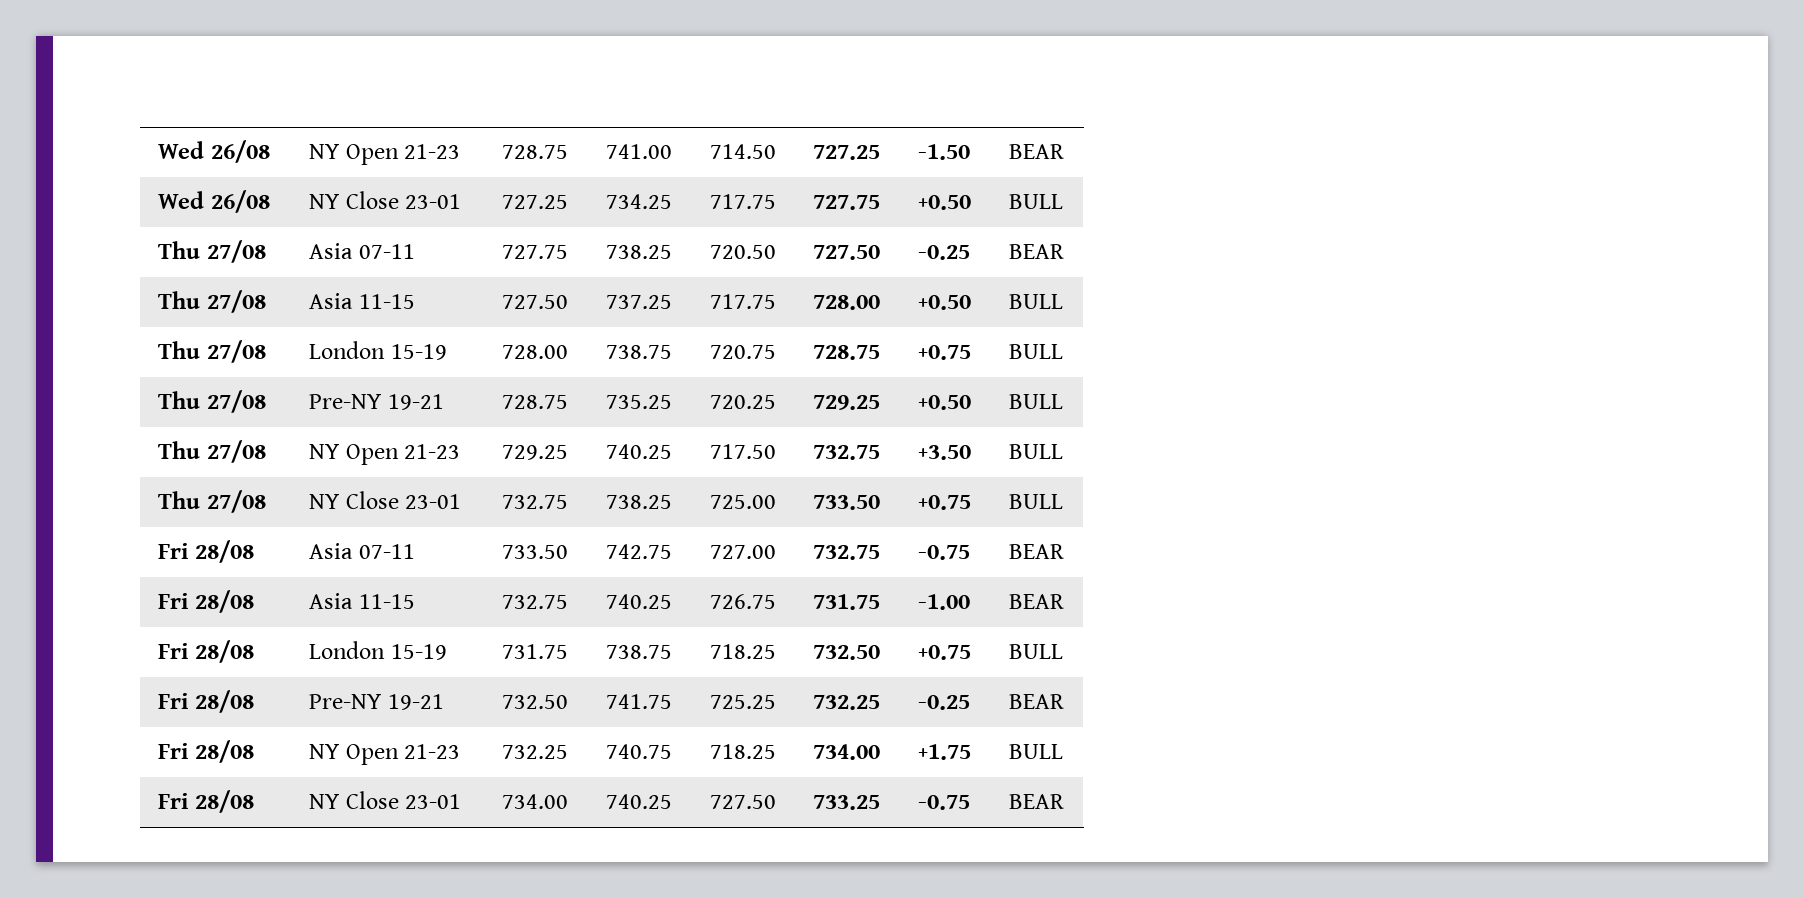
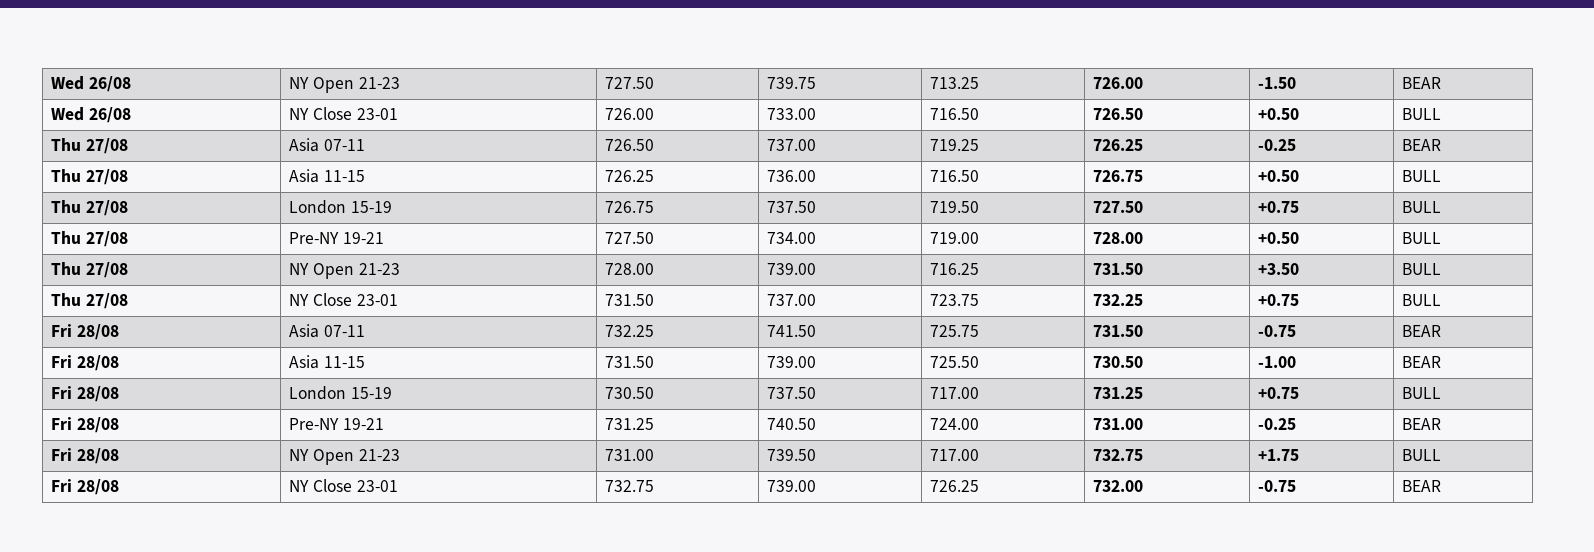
- Wed 26/08 | NY Open 21-23 | 728.75 | 741.00 | 714.50 | 727.25 | -1.50 | BEAR
+ Wed 26/08 | NY Open 21-23 | 727.50 | 739.75 | 713.25 | 726.00 | -1.50 | BEAR
- Wed 26/08 | NY Close 23-01 | 727.25 | 734.25 | 717.75 | 727.75 | +0.50 | BULL
+ Wed 26/08 | NY Close 23-01 | 726.00 | 733.00 | 716.50 | 726.50 | +0.50 | BULL
- Thu 27/08 | Asia 07-11 | 727.75 | 738.25 | 720.50 | 727.50 | -0.25 | BEAR
+ Thu 27/08 | Asia 07-11 | 726.50 | 737.00 | 719.25 | 726.25 | -0.25 | BEAR
- Thu 27/08 | Asia 11-15 | 727.50 | 737.25 | 717.75 | 728.00 | +0.50 | BULL
+ Thu 27/08 | Asia 11-15 | 726.25 | 736.00 | 716.50 | 726.75 | +0.50 | BULL
- Thu 27/08 | London 15-19 | 728.00 | 738.75 | 720.75 | 728.75 | +0.75 | BULL
+ Thu 27/08 | London 15-19 | 726.75 | 737.50 | 719.50 | 727.50 | +0.75 | BULL
- Thu 27/08 | Pre-NY 19-21 | 728.75 | 735.25 | 720.25 | 729.25 | +0.50 | BULL
+ Thu 27/08 | Pre-NY 19-21 | 727.50 | 734.00 | 719.00 | 728.00 | +0.50 | BULL
- Thu 27/08 | NY Open 21-23 | 729.25 | 740.25 | 717.50 | 732.75 | +3.50 | BULL
+ Thu 27/08 | NY Open 21-23 | 728.00 | 739.00 | 716.25 | 731.50 | +3.50 | BULL
- Thu 27/08 | NY Close 23-01 | 732.75 | 738.25 | 725.00 | 733.50 | +0.75 | BULL
+ Thu 27/08 | NY Close 23-01 | 731.50 | 737.00 | 723.75 | 732.25 | +0.75 | BULL
- Fri 28/08 | Asia 07-11 | 733.50 | 742.75 | 727.00 | 732.75 | -0.75 | BEAR
+ Fri 28/08 | Asia 07-11 | 732.25 | 741.50 | 725.75 | 731.50 | -0.75 | BEAR
- Fri 28/08 | Asia 11-15 | 732.75 | 740.25 | 726.75 | 731.75 | -1.00 | BEAR
+ Fri 28/08 | Asia 11-15 | 731.50 | 739.00 | 725.50 | 730.50 | -1.00 | BEAR
- Fri 28/08 | London 15-19 | 731.75 | 738.75 | 718.25 | 732.50 | +0.75 | BULL
+ Fri 28/08 | London 15-19 | 730.50 | 737.50 | 717.00 | 731.25 | +0.75 | BULL
- Fri 28/08 | Pre-NY 19-21 | 732.50 | 741.75 | 725.25 | 732.25 | -0.25 | BEAR
+ Fri 28/08 | Pre-NY 19-21 | 731.25 | 740.50 | 724.00 | 731.00 | -0.25 | BEAR
- Fri 28/08 | NY Open 21-23 | 732.25 | 740.75 | 718.25 | 734.00 | +1.75 | BULL
+ Fri 28/08 | NY Open 21-23 | 731.00 | 739.50 | 717.00 | 732.75 | +1.75 | BULL
- Fri 28/08 | NY Close 23-01 | 734.00 | 740.25 | 727.50 | 733.25 | -0.75 | BEAR
+ Fri 28/08 | NY Close 23-01 | 732.75 | 739.00 | 726.25 | 732.00 | -0.75 | BEAR

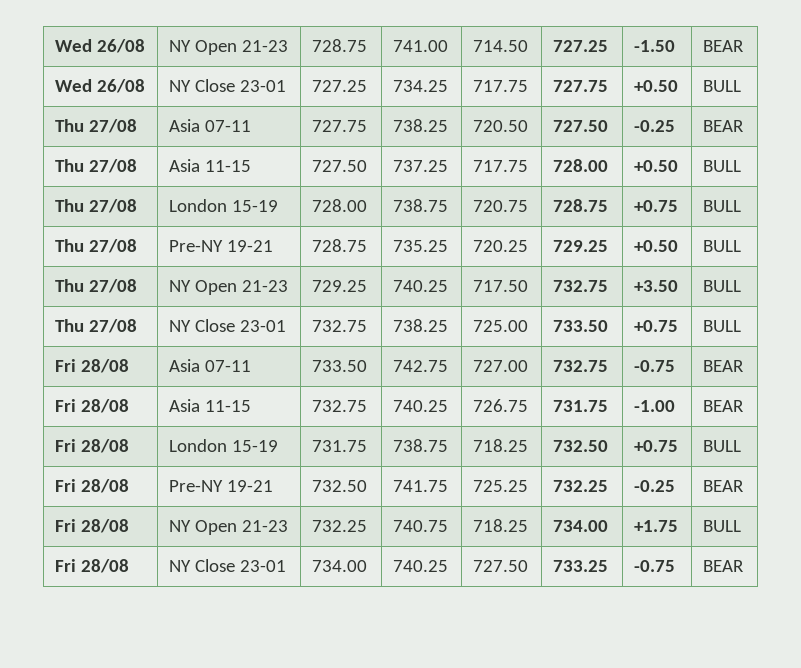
- Wed 26/08 | NY Open 21-23 | 727.50 | 739.75 | 713.25 | 726.00 | -1.50 | BEAR
+ Wed 26/08 | NY Open 21-23 | 728.75 | 741.00 | 714.50 | 727.25 | -1.50 | BEAR
- Wed 26/08 | NY Close 23-01 | 726.00 | 733.00 | 716.50 | 726.50 | +0.50 | BULL
+ Wed 26/08 | NY Close 23-01 | 727.25 | 734.25 | 717.75 | 727.75 | +0.50 | BULL
- Thu 27/08 | Asia 07-11 | 726.50 | 737.00 | 719.25 | 726.25 | -0.25 | BEAR
+ Thu 27/08 | Asia 07-11 | 727.75 | 738.25 | 720.50 | 727.50 | -0.25 | BEAR
- Thu 27/08 | Asia 11-15 | 726.25 | 736.00 | 716.50 | 726.75 | +0.50 | BULL
+ Thu 27/08 | Asia 11-15 | 727.50 | 737.25 | 717.75 | 728.00 | +0.50 | BULL
- Thu 27/08 | London 15-19 | 726.75 | 737.50 | 719.50 | 727.50 | +0.75 | BULL
+ Thu 27/08 | London 15-19 | 728.00 | 738.75 | 720.75 | 728.75 | +0.75 | BULL
- Thu 27/08 | Pre-NY 19-21 | 727.50 | 734.00 | 719.00 | 728.00 | +0.50 | BULL
+ Thu 27/08 | Pre-NY 19-21 | 728.75 | 735.25 | 720.25 | 729.25 | +0.50 | BULL
- Thu 27/08 | NY Open 21-23 | 728.00 | 739.00 | 716.25 | 731.50 | +3.50 | BULL
+ Thu 27/08 | NY Open 21-23 | 729.25 | 740.25 | 717.50 | 732.75 | +3.50 | BULL
- Thu 27/08 | NY Close 23-01 | 731.50 | 737.00 | 723.75 | 732.25 | +0.75 | BULL
+ Thu 27/08 | NY Close 23-01 | 732.75 | 738.25 | 725.00 | 733.50 | +0.75 | BULL
- Fri 28/08 | Asia 07-11 | 732.25 | 741.50 | 725.75 | 731.50 | -0.75 | BEAR
+ Fri 28/08 | Asia 07-11 | 733.50 | 742.75 | 727.00 | 732.75 | -0.75 | BEAR
- Fri 28/08 | Asia 11-15 | 731.50 | 739.00 | 725.50 | 730.50 | -1.00 | BEAR
+ Fri 28/08 | Asia 11-15 | 732.75 | 740.25 | 726.75 | 731.75 | -1.00 | BEAR
- Fri 28/08 | London 15-19 | 730.50 | 737.50 | 717.00 | 731.25 | +0.75 | BULL
+ Fri 28/08 | London 15-19 | 731.75 | 738.75 | 718.25 | 732.50 | +0.75 | BULL
- Fri 28/08 | Pre-NY 19-21 | 731.25 | 740.50 | 724.00 | 731.00 | -0.25 | BEAR
+ Fri 28/08 | Pre-NY 19-21 | 732.50 | 741.75 | 725.25 | 732.25 | -0.25 | BEAR
- Fri 28/08 | NY Open 21-23 | 731.00 | 739.50 | 717.00 | 732.75 | +1.75 | BULL
+ Fri 28/08 | NY Open 21-23 | 732.25 | 740.75 | 718.25 | 734.00 | +1.75 | BULL
- Fri 28/08 | NY Close 23-01 | 732.75 | 739.00 | 726.25 | 732.00 | -0.75 | BEAR
+ Fri 28/08 | NY Close 23-01 | 734.00 | 740.25 | 727.50 | 733.25 | -0.75 | BEAR

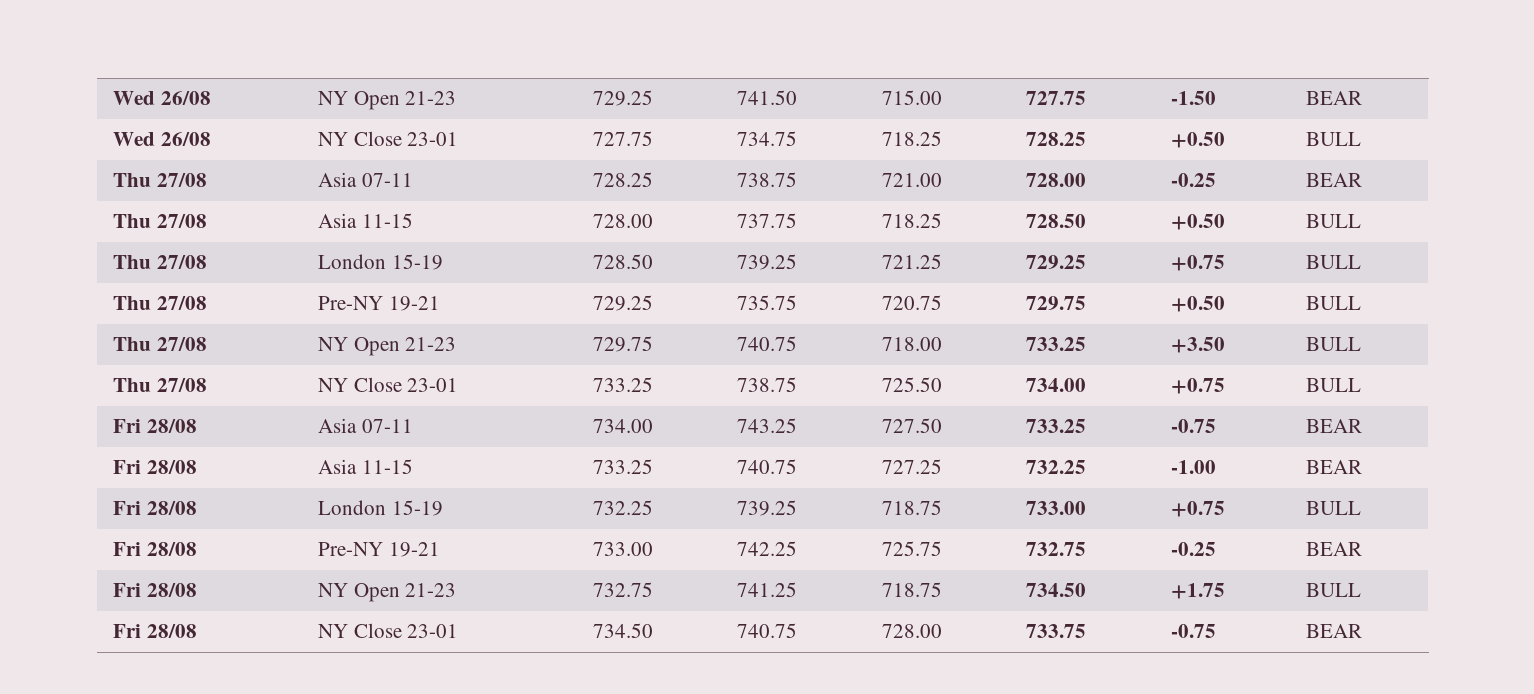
- Wed 26/08 | NY Open 21-23 | 728.75 | 741.00 | 714.50 | 727.25 | -1.50 | BEAR
+ Wed 26/08 | NY Open 21-23 | 729.25 | 741.50 | 715.00 | 727.75 | -1.50 | BEAR
- Wed 26/08 | NY Close 23-01 | 727.25 | 734.25 | 717.75 | 727.75 | +0.50 | BULL
+ Wed 26/08 | NY Close 23-01 | 727.75 | 734.75 | 718.25 | 728.25 | +0.50 | BULL
- Thu 27/08 | Asia 07-11 | 727.75 | 738.25 | 720.50 | 727.50 | -0.25 | BEAR
+ Thu 27/08 | Asia 07-11 | 728.25 | 738.75 | 721.00 | 728.00 | -0.25 | BEAR
- Thu 27/08 | Asia 11-15 | 727.50 | 737.25 | 717.75 | 728.00 | +0.50 | BULL
+ Thu 27/08 | Asia 11-15 | 728.00 | 737.75 | 718.25 | 728.50 | +0.50 | BULL
- Thu 27/08 | London 15-19 | 728.00 | 738.75 | 720.75 | 728.75 | +0.75 | BULL
+ Thu 27/08 | London 15-19 | 728.50 | 739.25 | 721.25 | 729.25 | +0.75 | BULL
- Thu 27/08 | Pre-NY 19-21 | 728.75 | 735.25 | 720.25 | 729.25 | +0.50 | BULL
+ Thu 27/08 | Pre-NY 19-21 | 729.25 | 735.75 | 720.75 | 729.75 | +0.50 | BULL
- Thu 27/08 | NY Open 21-23 | 729.25 | 740.25 | 717.50 | 732.75 | +3.50 | BULL
+ Thu 27/08 | NY Open 21-23 | 729.75 | 740.75 | 718.00 | 733.25 | +3.50 | BULL
- Thu 27/08 | NY Close 23-01 | 732.75 | 738.25 | 725.00 | 733.50 | +0.75 | BULL
+ Thu 27/08 | NY Close 23-01 | 733.25 | 738.75 | 725.50 | 734.00 | +0.75 | BULL
- Fri 28/08 | Asia 07-11 | 733.50 | 742.75 | 727.00 | 732.75 | -0.75 | BEAR
+ Fri 28/08 | Asia 07-11 | 734.00 | 743.25 | 727.50 | 733.25 | -0.75 | BEAR
- Fri 28/08 | Asia 11-15 | 732.75 | 740.25 | 726.75 | 731.75 | -1.00 | BEAR
+ Fri 28/08 | Asia 11-15 | 733.25 | 740.75 | 727.25 | 732.25 | -1.00 | BEAR
- Fri 28/08 | London 15-19 | 731.75 | 738.75 | 718.25 | 732.50 | +0.75 | BULL
+ Fri 28/08 | London 15-19 | 732.25 | 739.25 | 718.75 | 733.00 | +0.75 | BULL
- Fri 28/08 | Pre-NY 19-21 | 732.50 | 741.75 | 725.25 | 732.25 | -0.25 | BEAR
+ Fri 28/08 | Pre-NY 19-21 | 733.00 | 742.25 | 725.75 | 732.75 | -0.25 | BEAR
- Fri 28/08 | NY Open 21-23 | 732.25 | 740.75 | 718.25 | 734.00 | +1.75 | BULL
+ Fri 28/08 | NY Open 21-23 | 732.75 | 741.25 | 718.75 | 734.50 | +1.75 | BULL
- Fri 28/08 | NY Close 23-01 | 734.00 | 740.25 | 727.50 | 733.25 | -0.75 | BEAR
+ Fri 28/08 | NY Close 23-01 | 734.50 | 740.75 | 728.00 | 733.75 | -0.75 | BEAR

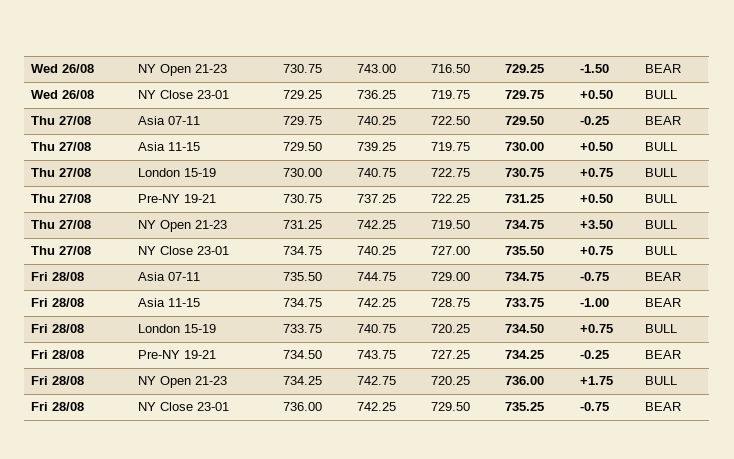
- Wed 26/08 | NY Open 21-23 | 729.25 | 741.50 | 715.00 | 727.75 | -1.50 | BEAR
+ Wed 26/08 | NY Open 21-23 | 730.75 | 743.00 | 716.50 | 729.25 | -1.50 | BEAR
- Wed 26/08 | NY Close 23-01 | 727.75 | 734.75 | 718.25 | 728.25 | +0.50 | BULL
+ Wed 26/08 | NY Close 23-01 | 729.25 | 736.25 | 719.75 | 729.75 | +0.50 | BULL
- Thu 27/08 | Asia 07-11 | 728.25 | 738.75 | 721.00 | 728.00 | -0.25 | BEAR
+ Thu 27/08 | Asia 07-11 | 729.75 | 740.25 | 722.50 | 729.50 | -0.25 | BEAR
- Thu 27/08 | Asia 11-15 | 728.00 | 737.75 | 718.25 | 728.50 | +0.50 | BULL
+ Thu 27/08 | Asia 11-15 | 729.50 | 739.25 | 719.75 | 730.00 | +0.50 | BULL
- Thu 27/08 | London 15-19 | 728.50 | 739.25 | 721.25 | 729.25 | +0.75 | BULL
+ Thu 27/08 | London 15-19 | 730.00 | 740.75 | 722.75 | 730.75 | +0.75 | BULL
- Thu 27/08 | Pre-NY 19-21 | 729.25 | 735.75 | 720.75 | 729.75 | +0.50 | BULL
+ Thu 27/08 | Pre-NY 19-21 | 730.75 | 737.25 | 722.25 | 731.25 | +0.50 | BULL
- Thu 27/08 | NY Open 21-23 | 729.75 | 740.75 | 718.00 | 733.25 | +3.50 | BULL
+ Thu 27/08 | NY Open 21-23 | 731.25 | 742.25 | 719.50 | 734.75 | +3.50 | BULL
- Thu 27/08 | NY Close 23-01 | 733.25 | 738.75 | 725.50 | 734.00 | +0.75 | BULL
+ Thu 27/08 | NY Close 23-01 | 734.75 | 740.25 | 727.00 | 735.50 | +0.75 | BULL
- Fri 28/08 | Asia 07-11 | 734.00 | 743.25 | 727.50 | 733.25 | -0.75 | BEAR
+ Fri 28/08 | Asia 07-11 | 735.50 | 744.75 | 729.00 | 734.75 | -0.75 | BEAR
- Fri 28/08 | Asia 11-15 | 733.25 | 740.75 | 727.25 | 732.25 | -1.00 | BEAR
+ Fri 28/08 | Asia 11-15 | 734.75 | 742.25 | 728.75 | 733.75 | -1.00 | BEAR
- Fri 28/08 | London 15-19 | 732.25 | 739.25 | 718.75 | 733.00 | +0.75 | BULL
+ Fri 28/08 | London 15-19 | 733.75 | 740.75 | 720.25 | 734.50 | +0.75 | BULL
- Fri 28/08 | Pre-NY 19-21 | 733.00 | 742.25 | 725.75 | 732.75 | -0.25 | BEAR
+ Fri 28/08 | Pre-NY 19-21 | 734.50 | 743.75 | 727.25 | 734.25 | -0.25 | BEAR
- Fri 28/08 | NY Open 21-23 | 732.75 | 741.25 | 718.75 | 734.50 | +1.75 | BULL
+ Fri 28/08 | NY Open 21-23 | 734.25 | 742.75 | 720.25 | 736.00 | +1.75 | BULL
- Fri 28/08 | NY Close 23-01 | 734.50 | 740.75 | 728.00 | 733.75 | -0.75 | BEAR
+ Fri 28/08 | NY Close 23-01 | 736.00 | 742.25 | 729.50 | 735.25 | -0.75 | BEAR

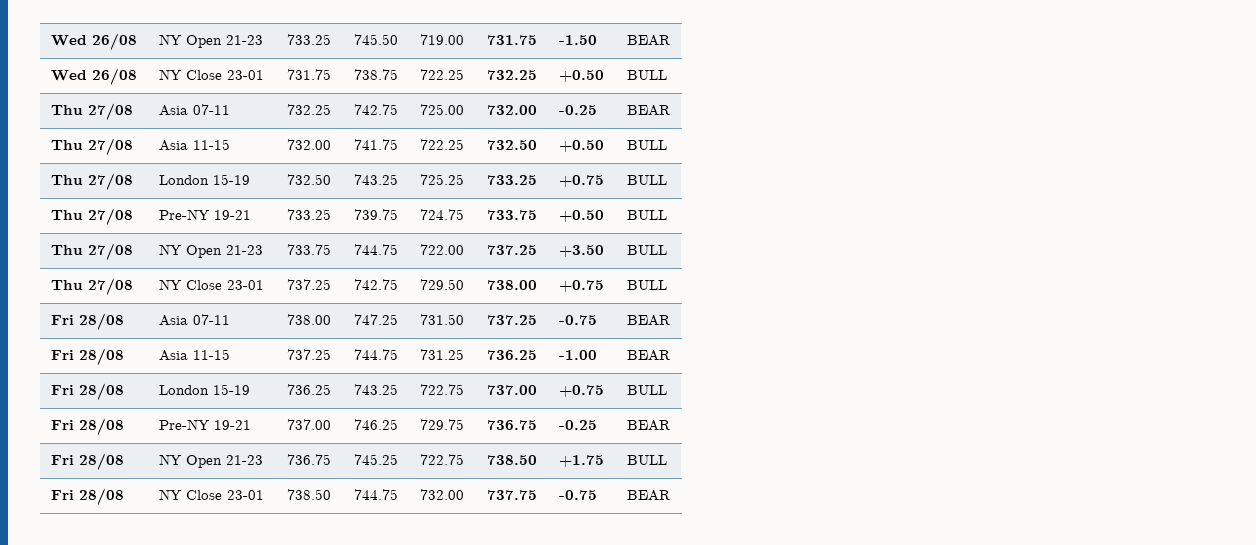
- Wed 26/08 | NY Open 21-23 | 730.75 | 743.00 | 716.50 | 729.25 | -1.50 | BEAR
+ Wed 26/08 | NY Open 21-23 | 733.25 | 745.50 | 719.00 | 731.75 | -1.50 | BEAR
- Wed 26/08 | NY Close 23-01 | 729.25 | 736.25 | 719.75 | 729.75 | +0.50 | BULL
+ Wed 26/08 | NY Close 23-01 | 731.75 | 738.75 | 722.25 | 732.25 | +0.50 | BULL
- Thu 27/08 | Asia 07-11 | 729.75 | 740.25 | 722.50 | 729.50 | -0.25 | BEAR
+ Thu 27/08 | Asia 07-11 | 732.25 | 742.75 | 725.00 | 732.00 | -0.25 | BEAR
- Thu 27/08 | Asia 11-15 | 729.50 | 739.25 | 719.75 | 730.00 | +0.50 | BULL
+ Thu 27/08 | Asia 11-15 | 732.00 | 741.75 | 722.25 | 732.50 | +0.50 | BULL
- Thu 27/08 | London 15-19 | 730.00 | 740.75 | 722.75 | 730.75 | +0.75 | BULL
+ Thu 27/08 | London 15-19 | 732.50 | 743.25 | 725.25 | 733.25 | +0.75 | BULL
- Thu 27/08 | Pre-NY 19-21 | 730.75 | 737.25 | 722.25 | 731.25 | +0.50 | BULL
+ Thu 27/08 | Pre-NY 19-21 | 733.25 | 739.75 | 724.75 | 733.75 | +0.50 | BULL
- Thu 27/08 | NY Open 21-23 | 731.25 | 742.25 | 719.50 | 734.75 | +3.50 | BULL
+ Thu 27/08 | NY Open 21-23 | 733.75 | 744.75 | 722.00 | 737.25 | +3.50 | BULL
- Thu 27/08 | NY Close 23-01 | 734.75 | 740.25 | 727.00 | 735.50 | +0.75 | BULL
+ Thu 27/08 | NY Close 23-01 | 737.25 | 742.75 | 729.50 | 738.00 | +0.75 | BULL
- Fri 28/08 | Asia 07-11 | 735.50 | 744.75 | 729.00 | 734.75 | -0.75 | BEAR
+ Fri 28/08 | Asia 07-11 | 738.00 | 747.25 | 731.50 | 737.25 | -0.75 | BEAR
- Fri 28/08 | Asia 11-15 | 734.75 | 742.25 | 728.75 | 733.75 | -1.00 | BEAR
+ Fri 28/08 | Asia 11-15 | 737.25 | 744.75 | 731.25 | 736.25 | -1.00 | BEAR
- Fri 28/08 | London 15-19 | 733.75 | 740.75 | 720.25 | 734.50 | +0.75 | BULL
+ Fri 28/08 | London 15-19 | 736.25 | 743.25 | 722.75 | 737.00 | +0.75 | BULL
- Fri 28/08 | Pre-NY 19-21 | 734.50 | 743.75 | 727.25 | 734.25 | -0.25 | BEAR
+ Fri 28/08 | Pre-NY 19-21 | 737.00 | 746.25 | 729.75 | 736.75 | -0.25 | BEAR
- Fri 28/08 | NY Open 21-23 | 734.25 | 742.75 | 720.25 | 736.00 | +1.75 | BULL
+ Fri 28/08 | NY Open 21-23 | 736.75 | 745.25 | 722.75 | 738.50 | +1.75 | BULL
- Fri 28/08 | NY Close 23-01 | 736.00 | 742.25 | 729.50 | 735.25 | -0.75 | BEAR
+ Fri 28/08 | NY Close 23-01 | 738.50 | 744.75 | 732.00 | 737.75 | -0.75 | BEAR

